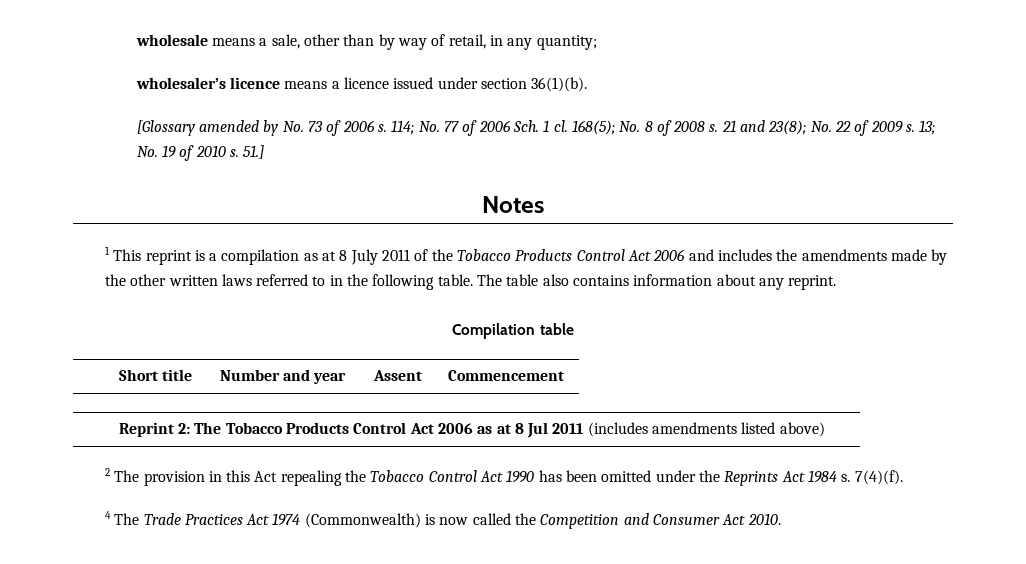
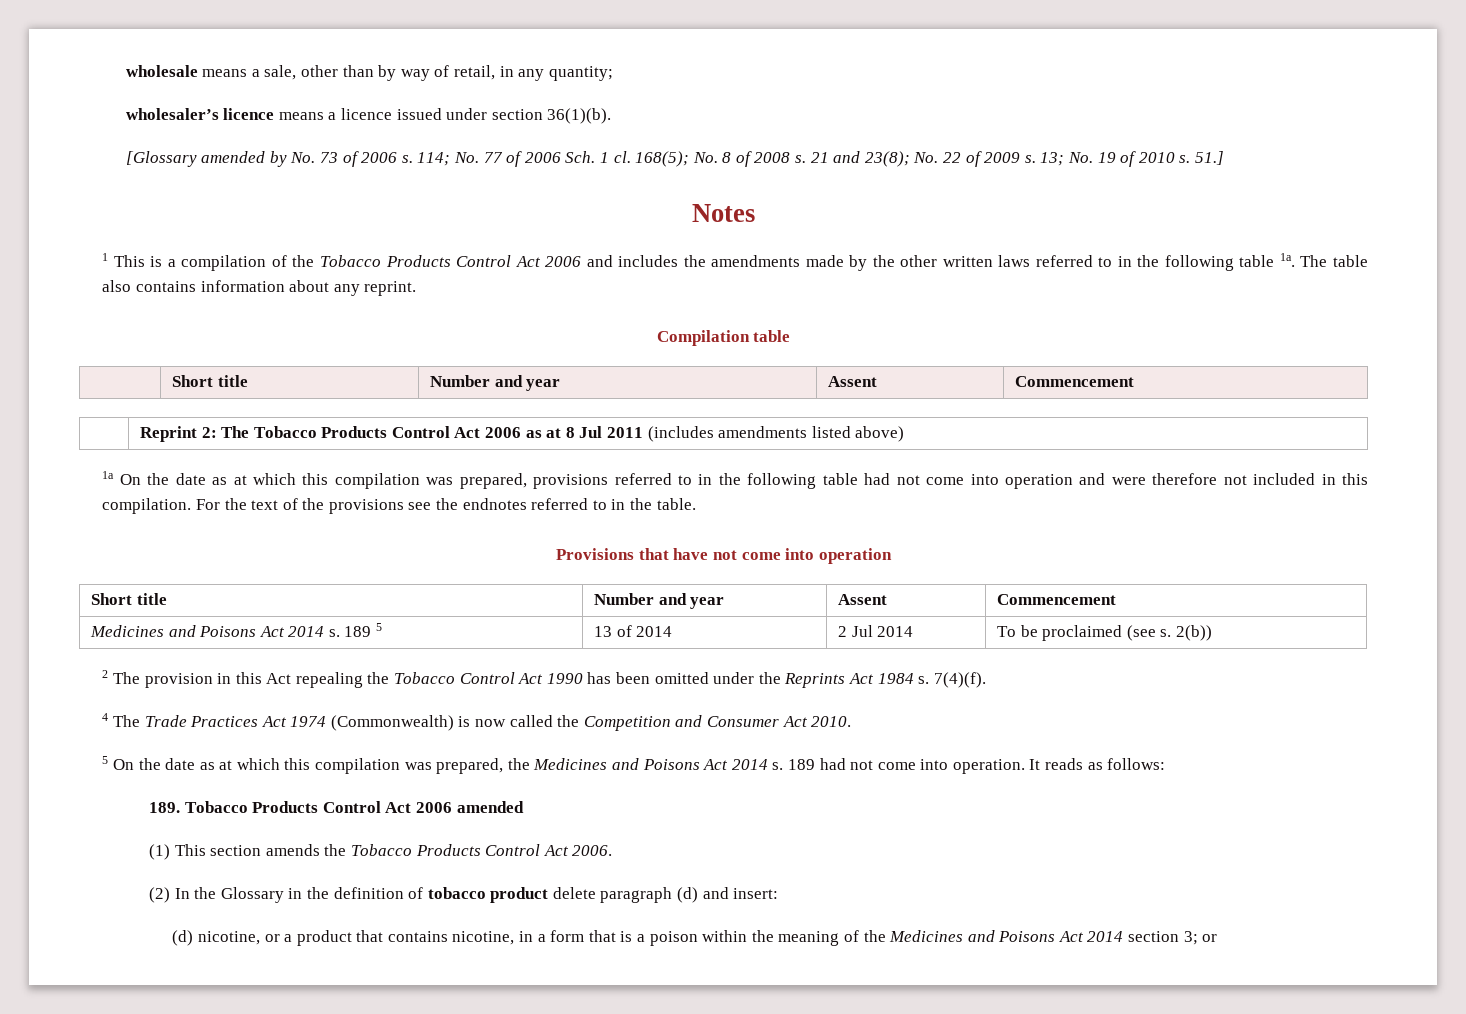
- 1 This reprint is a compilation as at 8 July 2011 of the Tobacco Products Control Act 2006 and includes the amendments made by the other written laws referred to in the following table.
+ 1 This is a compilation of the Tobacco Products Control Act 2006 and includes the amendments made by the other written laws referred to in the following table 1a.
+ 1a On the date as at which this compilation was prepared, provisions referred to in the following table had not come into operation and were therefore not included in this compilation. For the text of the provisions see the endnotes referred to in the table.
+ Provisions that have not come into operation
+ Short title | Number and year | Assent | Commencement
+ Medicines and Poisons Act 2014 s. 189 5 | 13 of 2014 | 2 Jul 2014 | To be proclaimed (see s. 2(b))
+ 5 On the date as at which this compilation was prepared, the Medicines and Poisons Act 2014 s. 189 had not come into operation. It reads as follows:
+ 189. Tobacco Products Control Act 2006 amended
+ (1) This section amends the Tobacco Products Control Act 2006.
+ (2) In the Glossary in the definition of tobacco product delete paragraph (d) and insert:
+ (d) nicotine, or a product that contains nicotine, in a form that is a poison within the meaning of the Medicines and Poisons Act 2014 section 3; or

